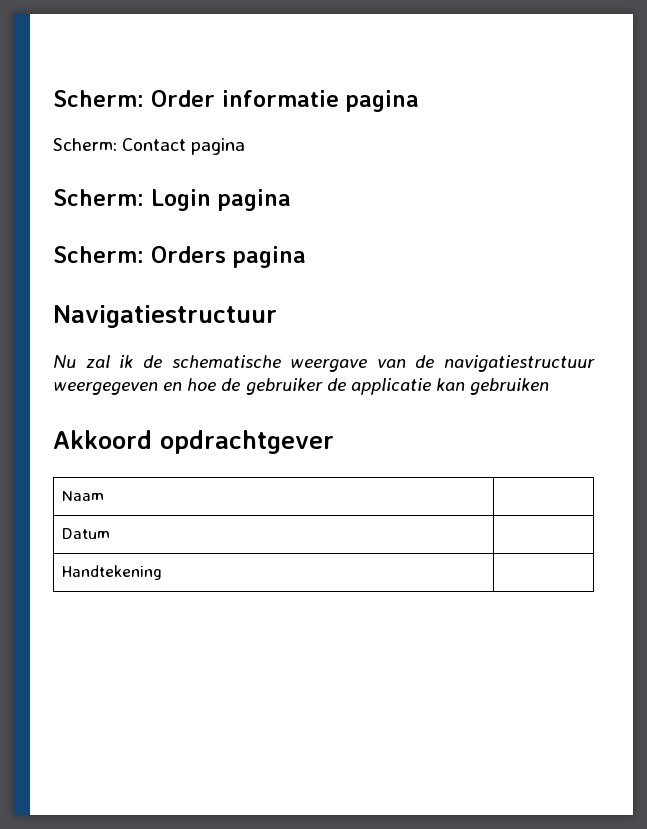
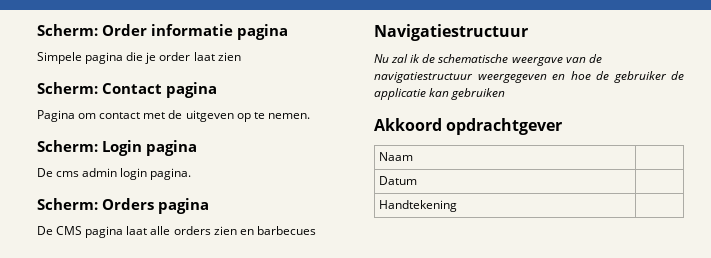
+ Simpele pagina die je order laat zien
  Scherm: Contact pagina
+ Pagina om contact met de uitgeven op te nemen.
  Scherm: Login pagina
+ De cms admin login pagina.
  Scherm: Orders pagina
+ De CMS pagina laat alle orders zien en barbecues

